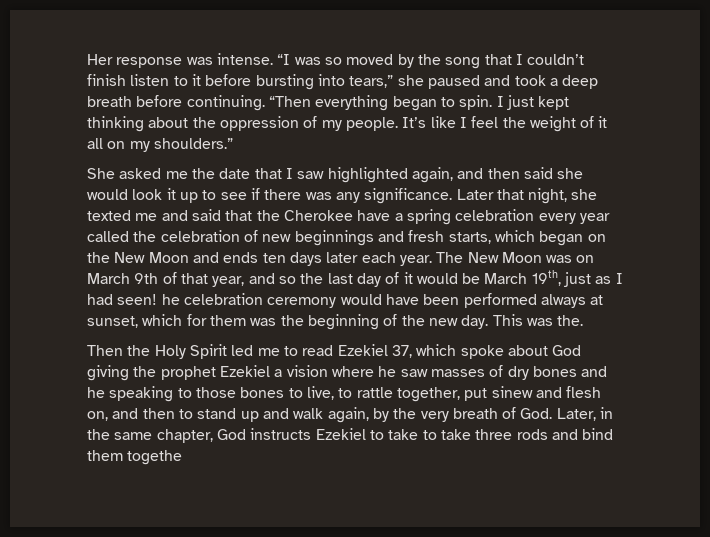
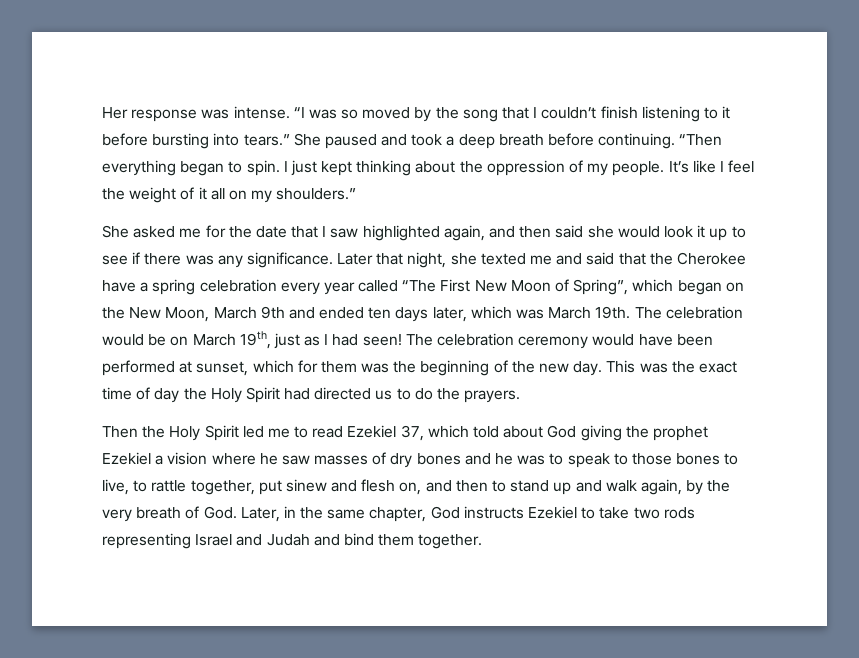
- “I was so moved by the song that I couldn’t finish listen to it before bursting into tears,” she paused and took a deep breath before continuing.
+ “I was so moved by the song that I couldn’t finish listening to it before bursting into tears.” She paused and took a deep breath before continuing.
- She asked me the date that I saw highlighted again, and then said she would look it up to see if there was any significance.
+ She asked me for the date that I saw highlighted again, and then said she would look it up to see if there was any significance.
- Later that night, she texted me and said that the Cherokee have a spring celebration every year called the celebration of new beginnings and fresh starts, which began on the New Moon and ends ten days later each year. The New Moon was on March 9th of that year, and so the last day of it would be March 19th, just as I had seen! he celebration ceremony would have been performed always at sunset, which for them was the beginning of the new day.
+ Later that night, she texted me and said that the Cherokee have a spring celebration every year called “The First New Moon of Spring”, which began on the New Moon, March 9th and ended ten days later, which was March 19th. The celebration would be on March 19th, just as I had seen! The celebration ceremony would have been performed at sunset, which for them was the beginning of the new day.
- This was the.
+ This was the exact time of day the Holy Spirit had directed us to do the prayers.
- Then the Holy Spirit led me to read Ezekiel 37, which spoke about God giving the prophet Ezekiel a vision where he saw masses of dry bones and he speaking to those bones to live, to rattle together, put sinew and flesh on, and then to stand up and walk again, by the very breath of God. Later, in the same chapter, God instructs Ezekiel to take to take three rods and bind them togethe
+ Then the Holy Spirit led me to read Ezekiel 37, which told about God giving the prophet Ezekiel a vision where he saw masses of dry bones and he was to speak to those bones to live, to rattle together, put sinew and flesh on, and then to stand up and walk again, by the very breath of God. Later, in the same chapter, God instructs Ezekiel to take two rods representing Israel and Judah and bind them together.

